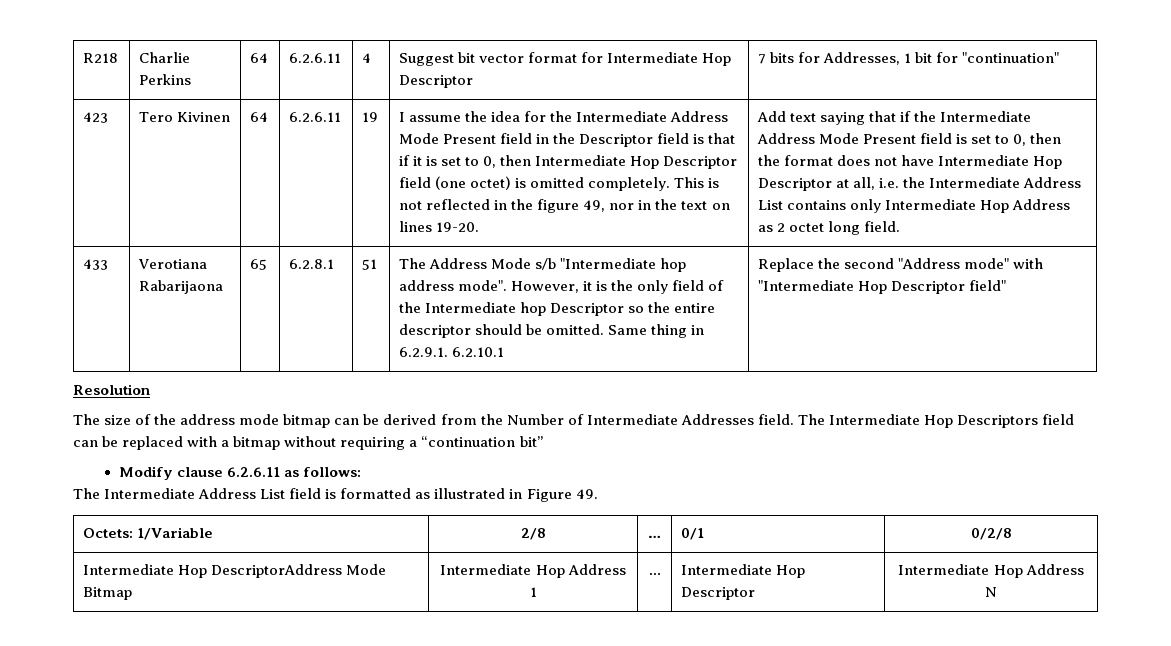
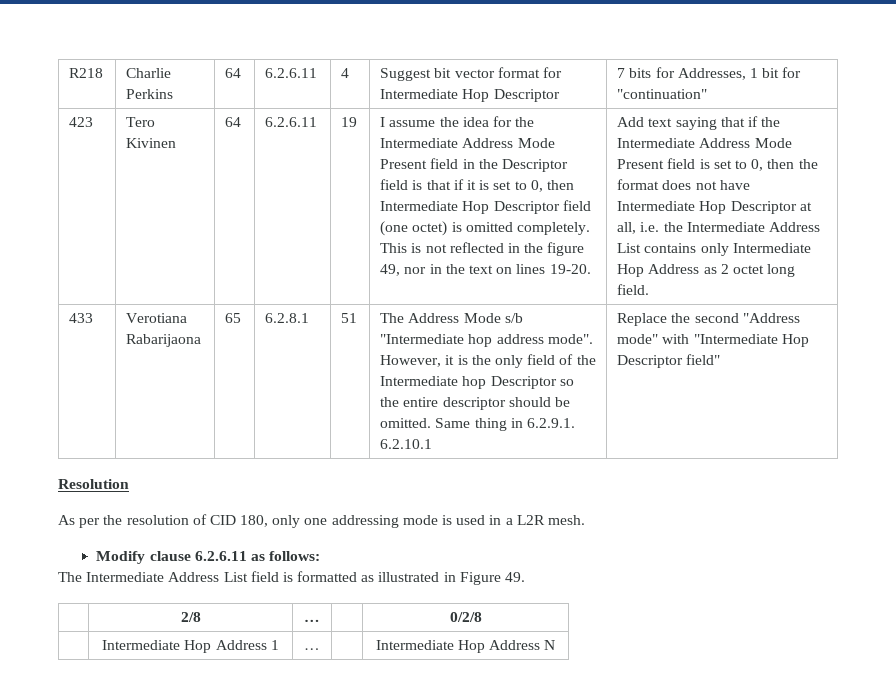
- The size of the address mode bitmap can be derived from the Number of Intermediate Addresses field. The Intermediate Hop Descriptors field can be replaced with a bitmap without requiring a “continuation bit”
+ As per the resolution of CID 180, only one addressing mode is used in a L2R mesh.
- Octets: 1/Variable | 2/8 | … | 0/1 | 0/2/8
+ | 2/8 | … | | 0/2/8
- Intermediate Hop DescriptorAddress Mode Bitmap | Intermediate Hop Address 1 | … | Intermediate Hop Descriptor | Intermediate Hop Address N
+ | Intermediate Hop Address 1 | … | | Intermediate Hop Address N

